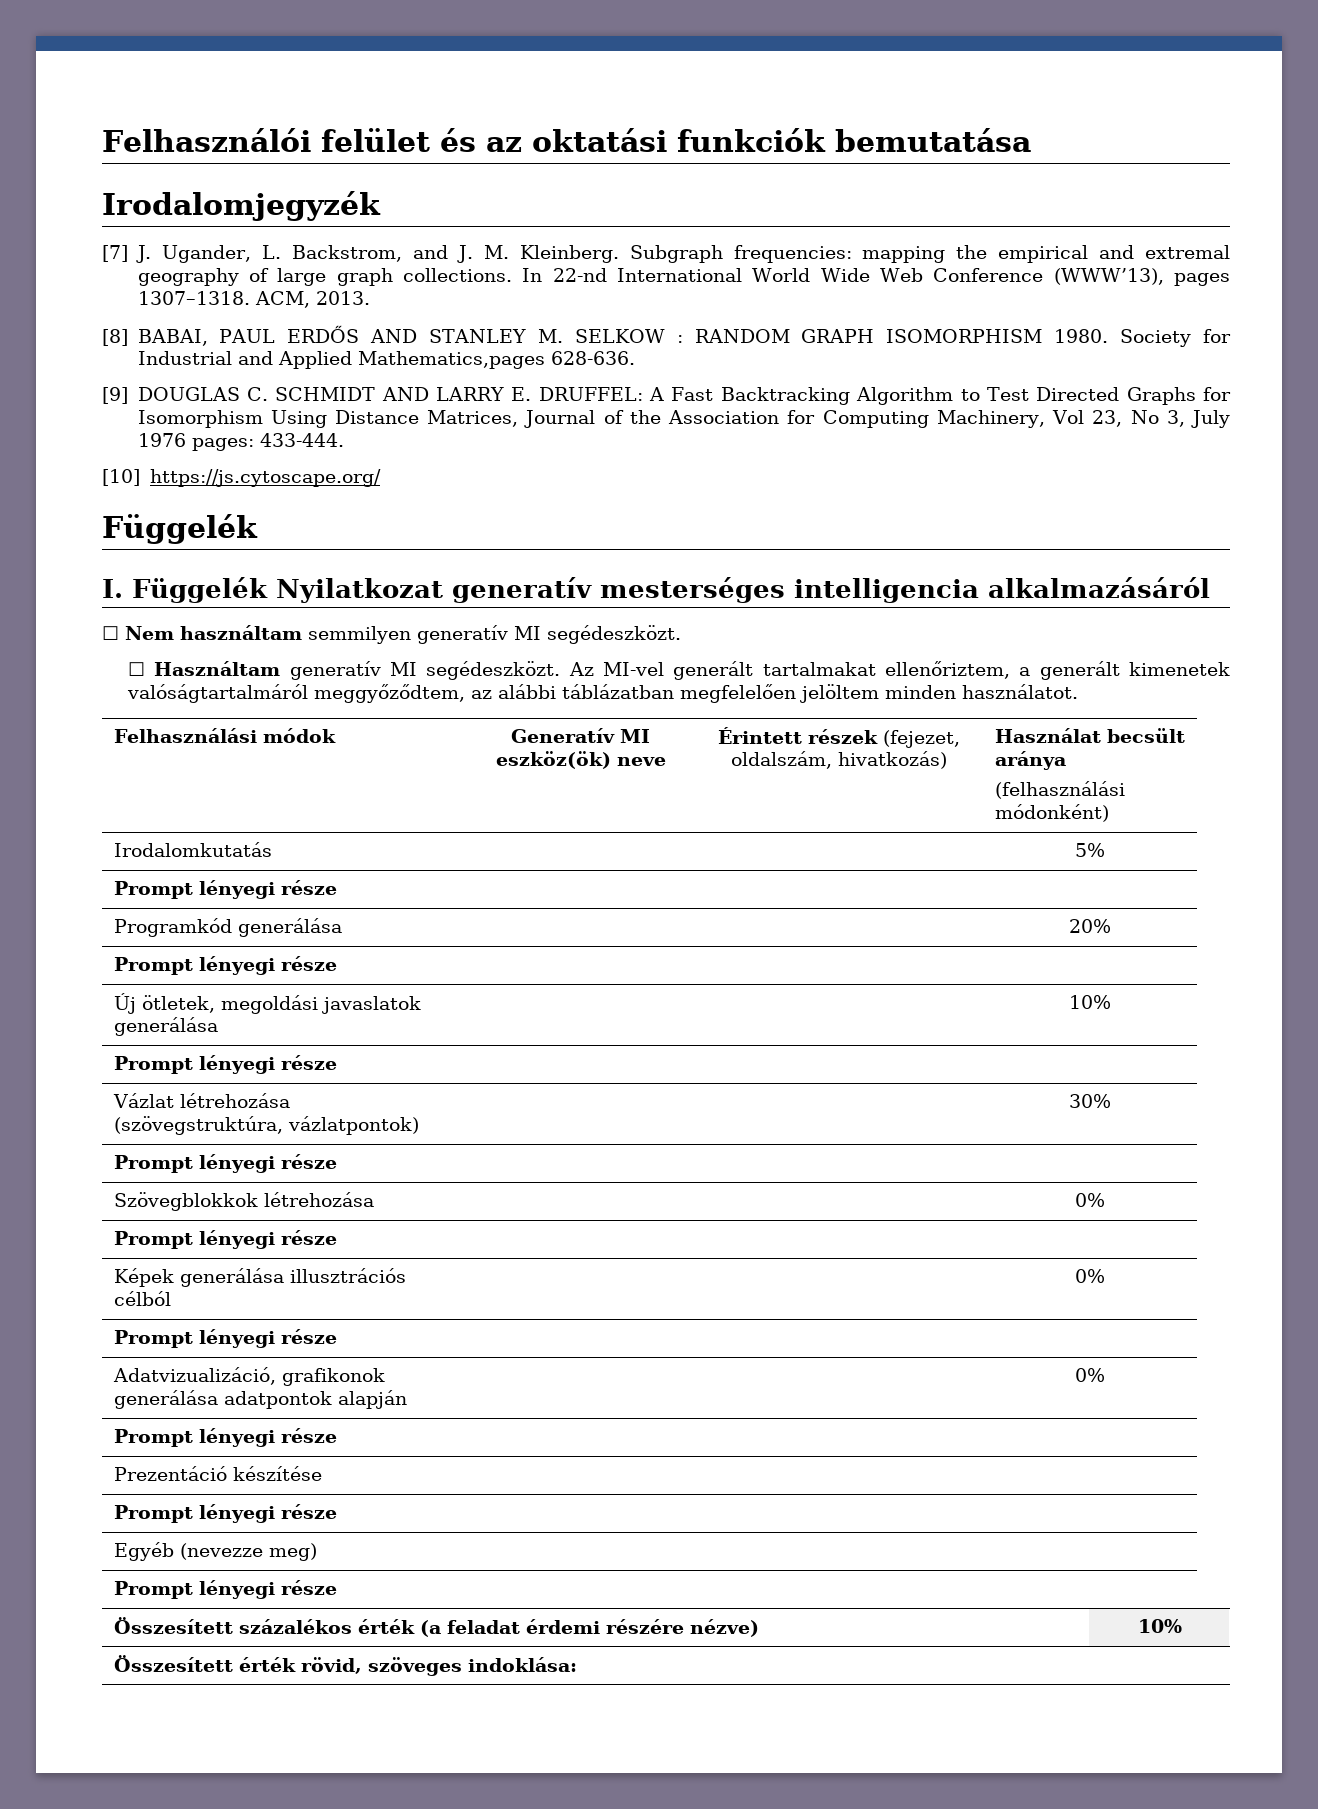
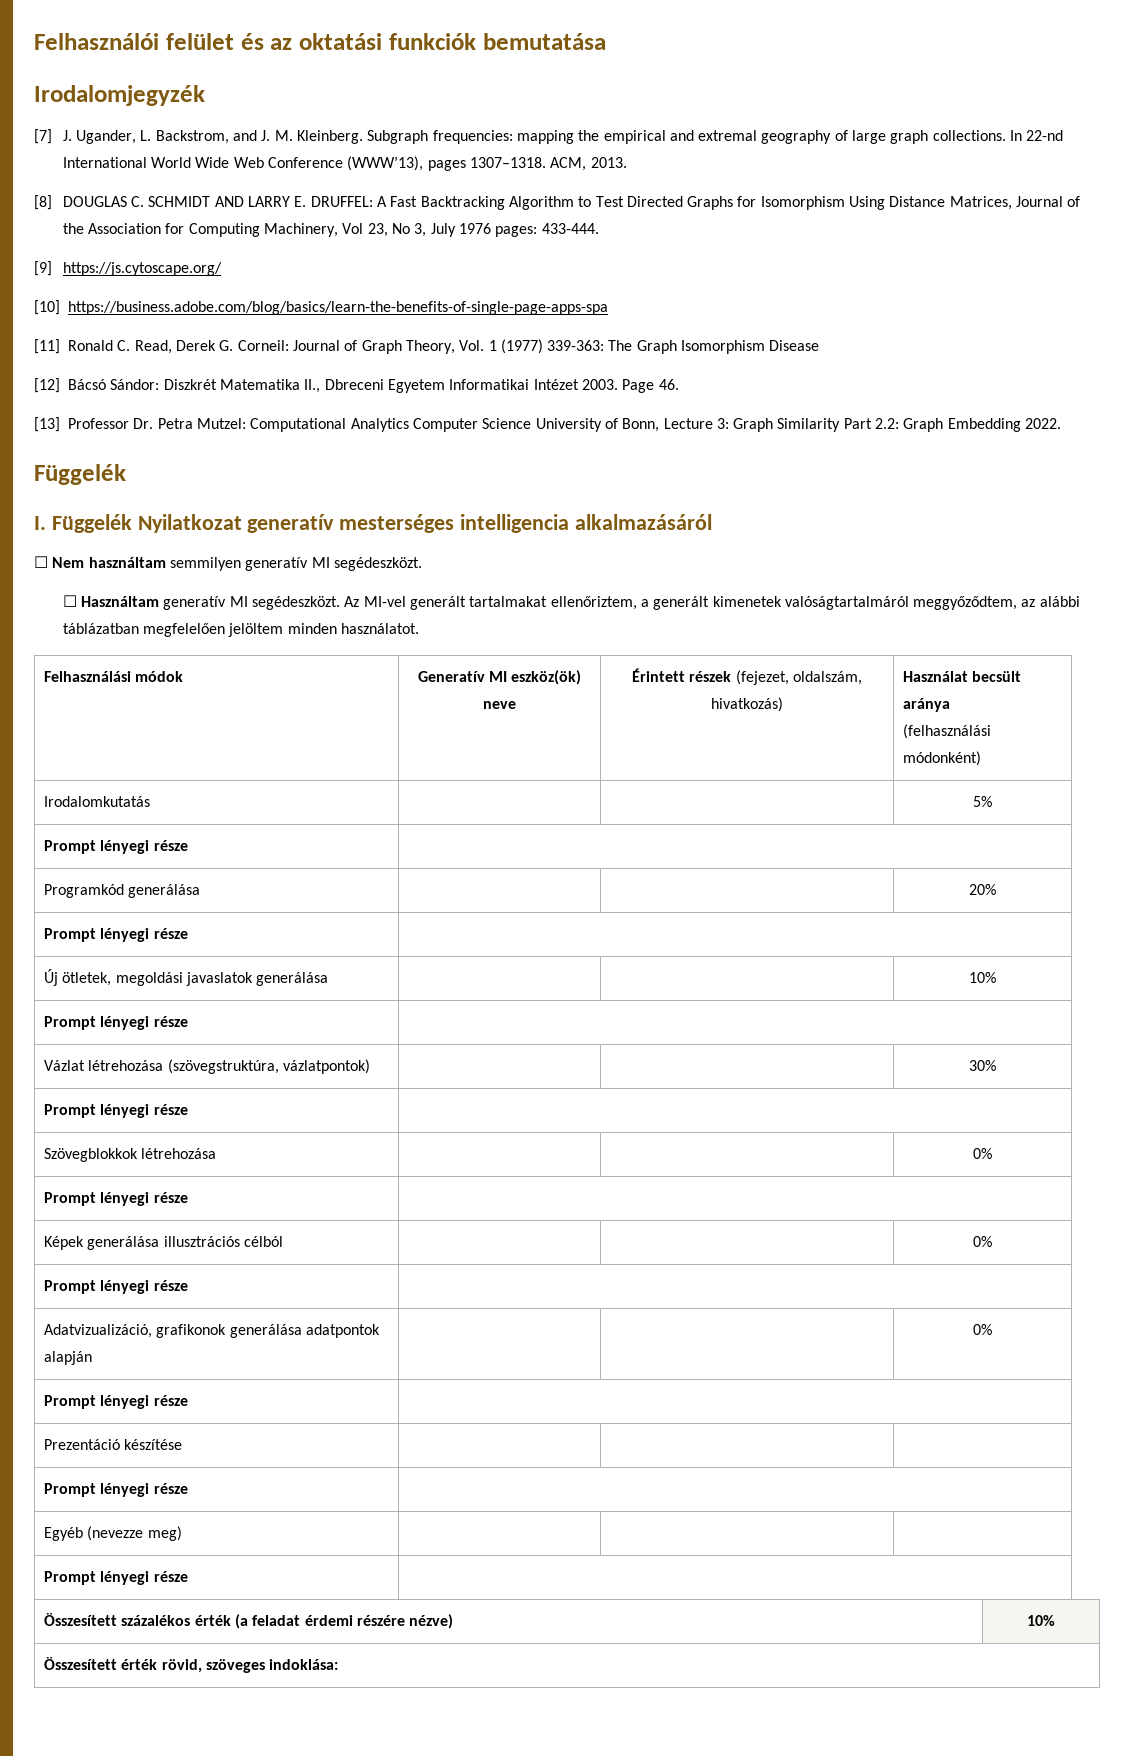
- [8] BABAI, PAUL ERDŐS AND STANLEY M. SELKOW : RANDOM GRAPH ISOMORPHISM 1980. Society for Industrial and Applied Mathematics,pages 628-636.
- [9] DOUGLAS C. SCHMIDT AND LARRY E. DRUFFEL: A Fast Backtracking Algorithm to Test Directed Graphs for Isomorphism Using Distance Matrices, Journal of the Association for Computing Machinery, Vol 23, No 3, July 1976 pages: 433-444.
+ [8] DOUGLAS C. SCHMIDT AND LARRY E. DRUFFEL: A Fast Backtracking Algorithm to Test Directed Graphs for Isomorphism Using Distance Matrices, Journal of the Association for Computing Machinery, Vol 23, No 3, July 1976 pages: 433-444.
- [10] https://js.cytoscape.org/
+ [9] https://js.cytoscape.org/
+ [10] https://business.adobe.com/blog/basics/learn-the-benefits-of-single-page-apps-spa
+ [11] Ronald C. Read, Derek G. Corneil: Journal of Graph Theory, Vol. 1 (1977) 339-363: The Graph Isomorphism Disease
+ [12] Bácsó Sándor: Diszkrét Matematika II., Dbreceni Egyetem Informatikai Intézet 2003. Page 46.
+ [13] Professor Dr. Petra Mutzel: Computational Analytics Computer Science University of Bonn, Lecture 3: Graph Similarity Part 2.2: Graph Embedding 2022.

